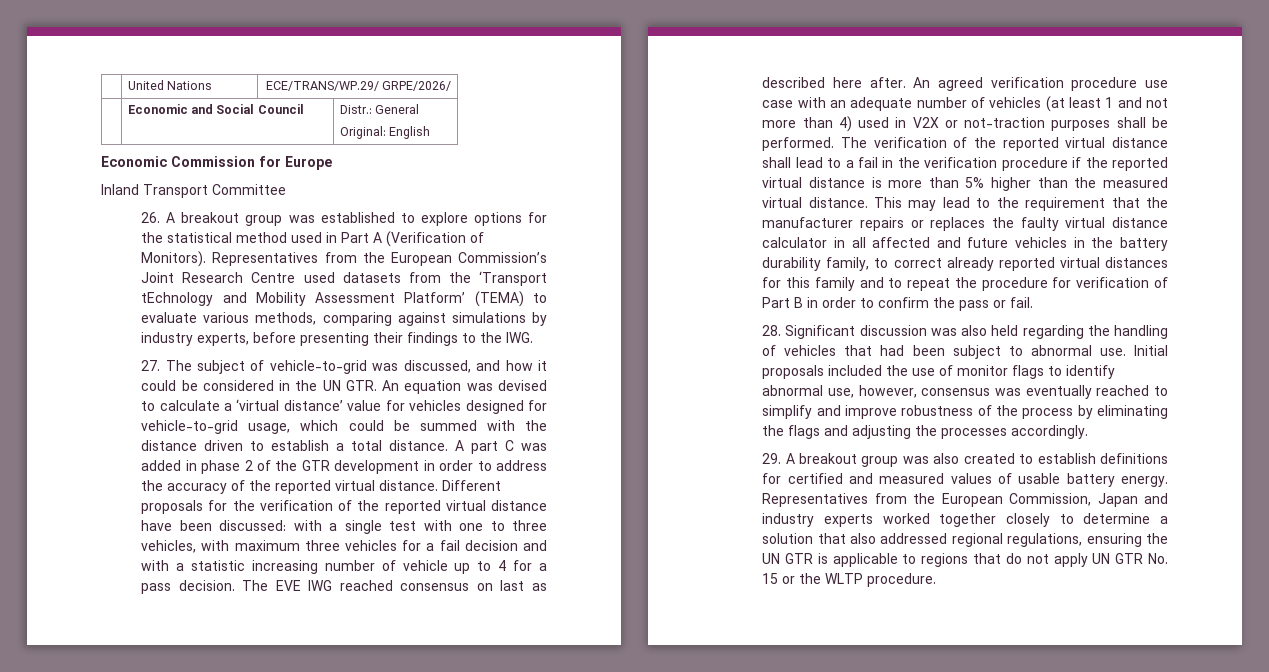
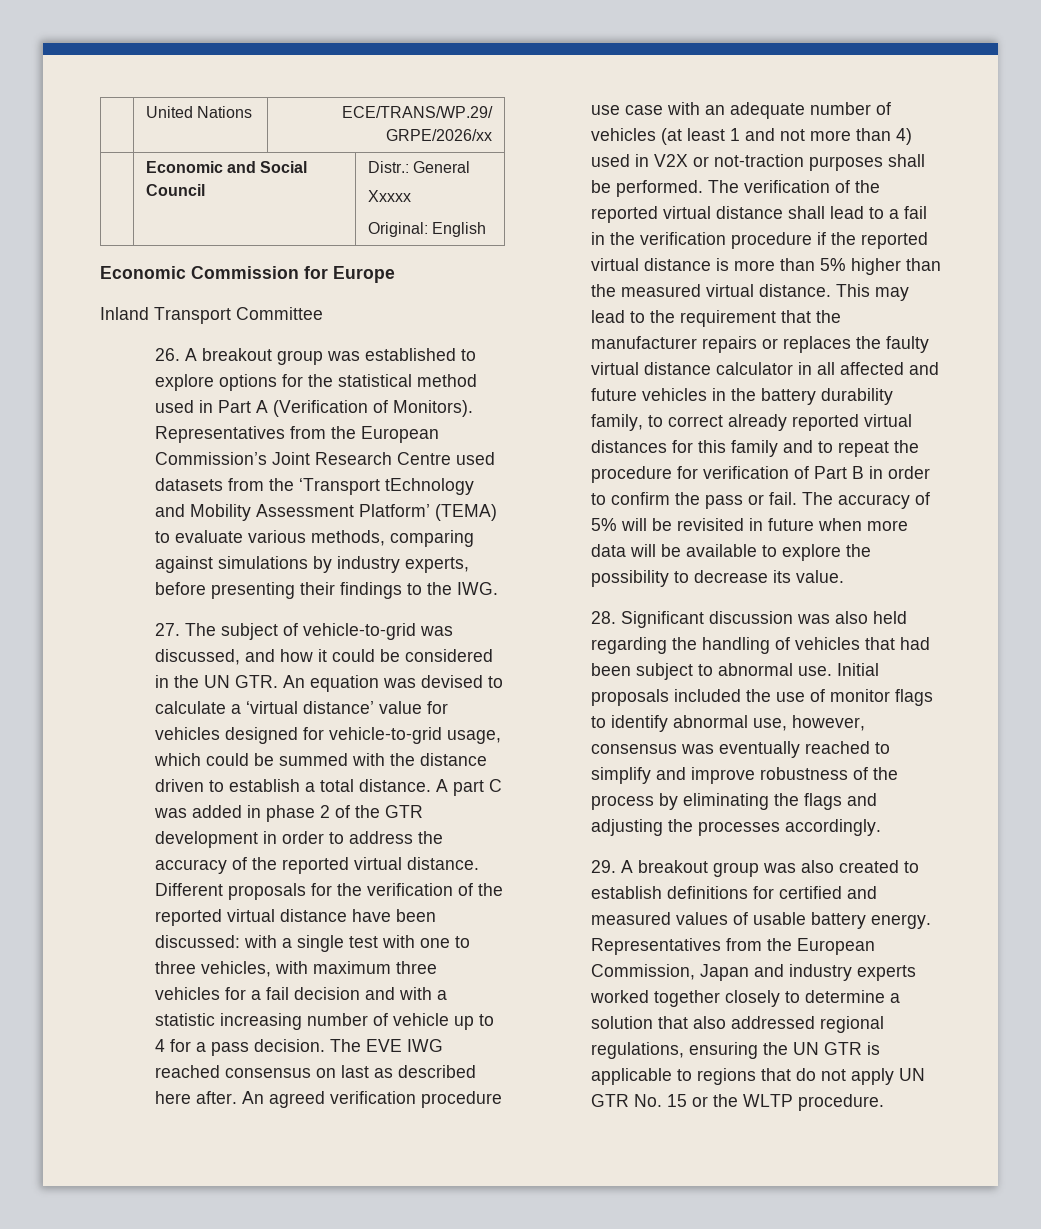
- | United Nations | ECE/TRANS/WP.29/ GRPE/2026/
+ | United Nations | ECE/TRANS/WP.29/ GRPE/2026/xx
  | Economic and Social Council | Distr.: General
+ Xxxxx
+ The accuracy of 5% will be revisited in future when more data will be available to explore the possibility to decrease its value.

